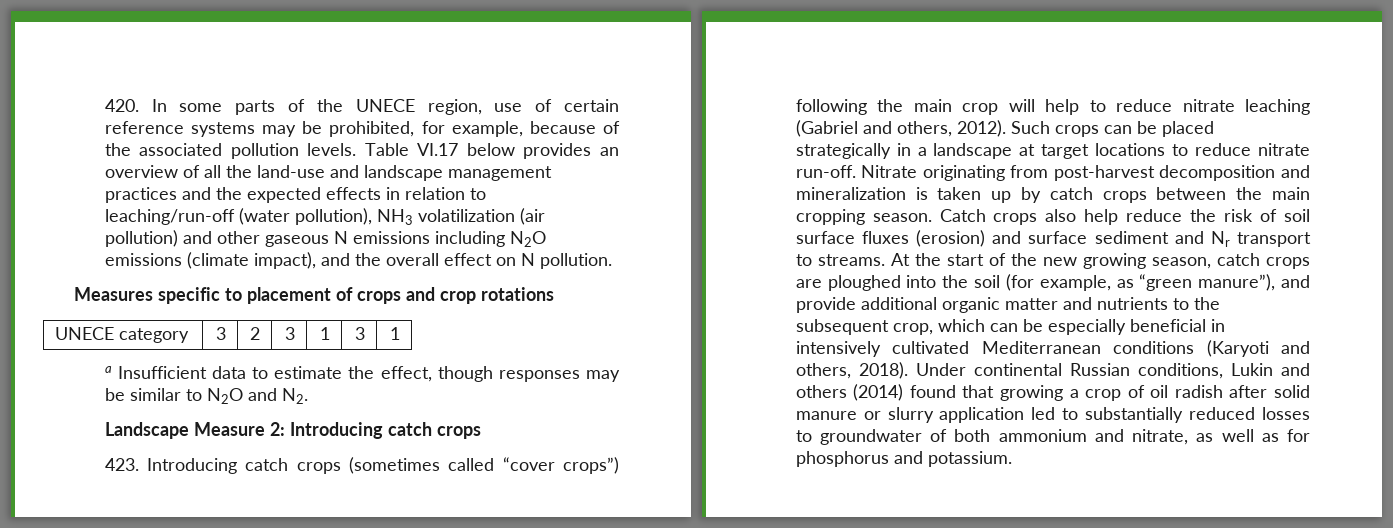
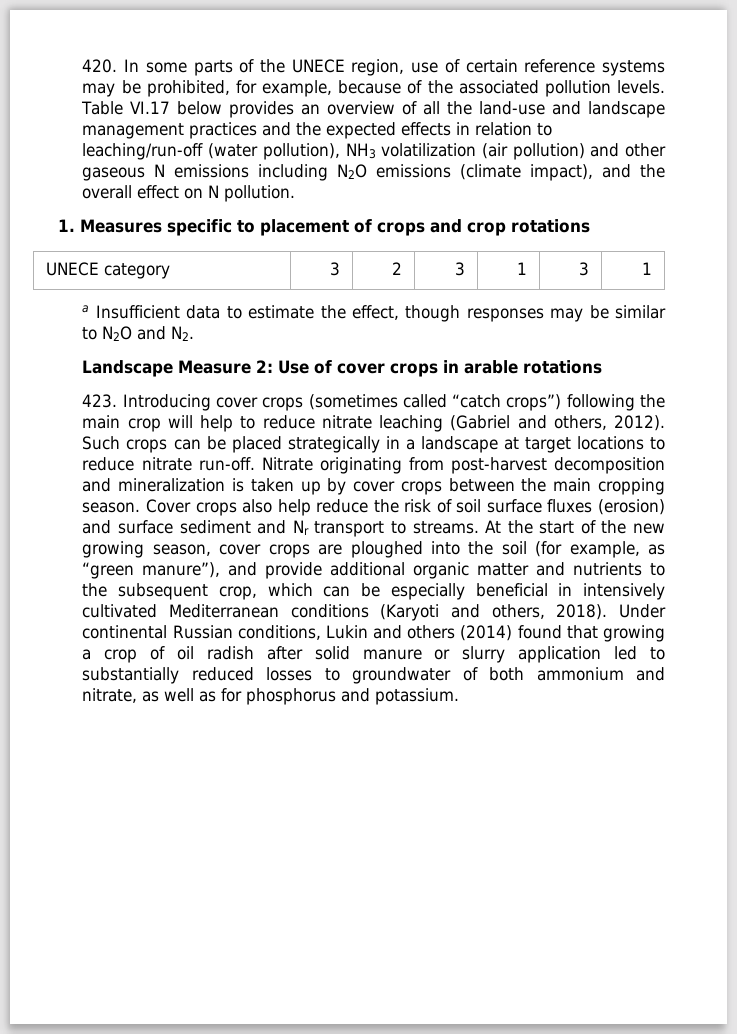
- Measures specific to placement of crops and crop rotations
+ 1. Measures specific to placement of crops and crop rotations
- Landscape Measure 2: Introducing catch crops
+ Landscape Measure 2: Use of cover crops in arable rotations
- 423. Introducing catch crops (sometimes called “cover crops”) following the main crop will help to reduce nitrate leaching (Gabriel and others, 2012).
+ 423. Introducing cover crops (sometimes called “catch crops”) following the main crop will help to reduce nitrate leaching (Gabriel and others, 2012).
- Nitrate originating from post-harvest decomposition and mineralization is taken up by catch crops between the main cropping season.
+ Nitrate originating from post-harvest decomposition and mineralization is taken up by cover crops between the main cropping season.
- Catch crops also help reduce the risk of soil surface fluxes (erosion) and surface sediment and Nr transport to streams.
+ Cover crops also help reduce the risk of soil surface fluxes (erosion) and surface sediment and Nr transport to streams.
- At the start of the new growing season, catch crops are ploughed into the soil (for example, as “green manure”), and provide additional organic matter and nutrients to the subsequent crop, which can be especially beneficial in intensively cultivated Mediterranean conditions (Karyoti and others, 2018).
+ At the start of the new growing season, cover crops are ploughed into the soil (for example, as “green manure”), and provide additional organic matter and nutrients to the subsequent crop, which can be especially beneficial in intensively cultivated Mediterranean conditions (Karyoti and others, 2018).

